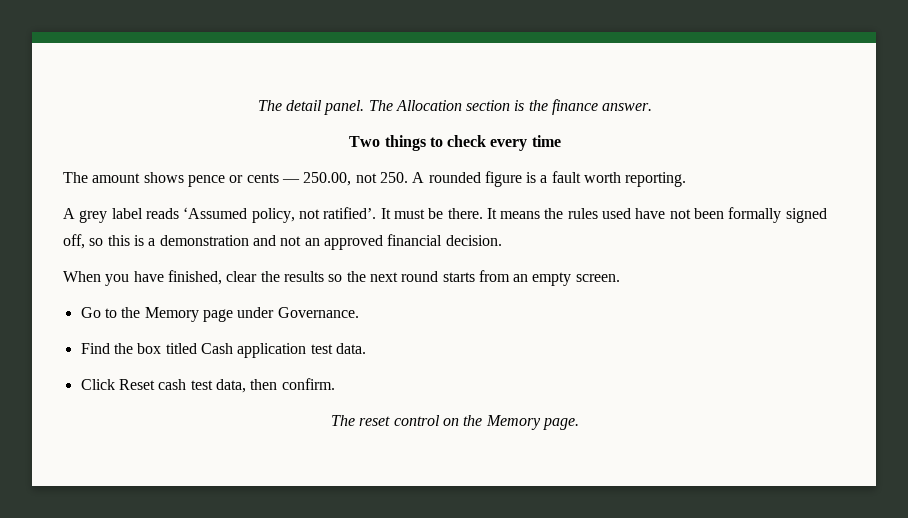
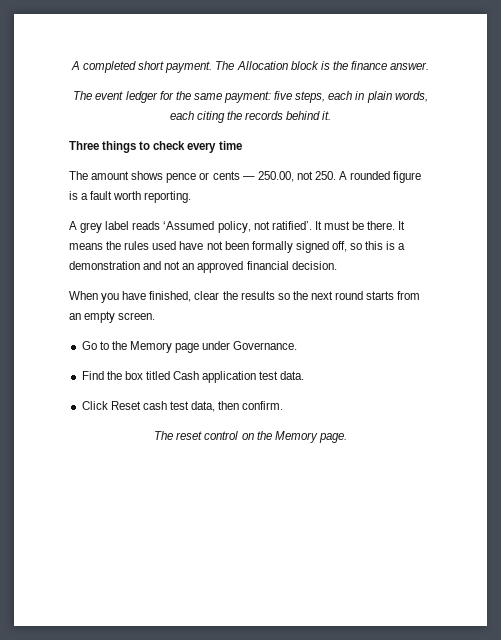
- The detail panel.
+ A completed short payment.
- The Allocation section is the finance answer.
+ The Allocation block is the finance answer.
- Two things to check every time
+ The event ledger for the same payment: five steps, each in plain words, each citing the records behind it.
+ Three things to check every time

